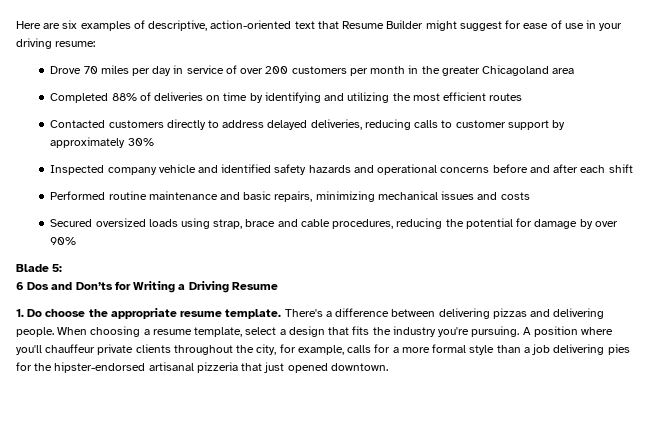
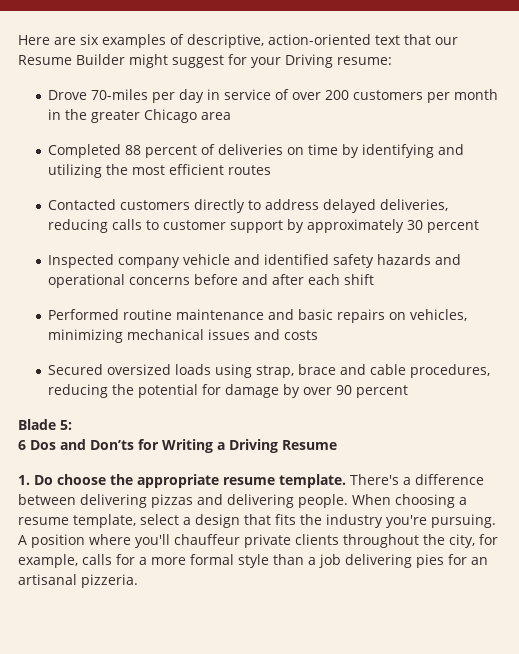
- Here are six examples of descriptive, action-oriented text that Resume Builder might suggest for ease of use in your driving resume:
+ Here are six examples of descriptive, action-oriented text that our Resume Builder might suggest for your Driving resume:
- Drove 70 miles per day in service of over 200 customers per month in the greater Chicagoland area
+ Drove 70-miles per day in service of over 200 customers per month in the greater Chicago area
- Completed 88% of deliveries on time by identifying and utilizing the most efficient routes
+ Completed 88 percent of deliveries on time by identifying and utilizing the most efficient routes
- Contacted customers directly to address delayed deliveries, reducing calls to customer support by approximately 30%
+ Contacted customers directly to address delayed deliveries, reducing calls to customer support by approximately 30 percent
- Performed routine maintenance and basic repairs, minimizing mechanical issues and costs
+ Performed routine maintenance and basic repairs on vehicles, minimizing mechanical issues and costs
- Secured oversized loads using strap, brace and cable procedures, reducing the potential for damage by over 90%
+ Secured oversized loads using strap, brace and cable procedures, reducing the potential for damage by over 90 percent
- A position where you'll chauffeur private clients throughout the city, for example, calls for a more formal style than a job delivering pies for the hipster-endorsed artisanal pizzeria that just opened downtown.
+ A position where you'll chauffeur private clients throughout the city, for example, calls for a more formal style than a job delivering pies for an artisanal pizzeria.

